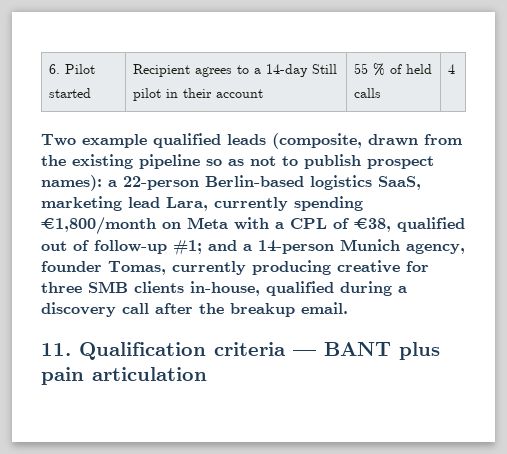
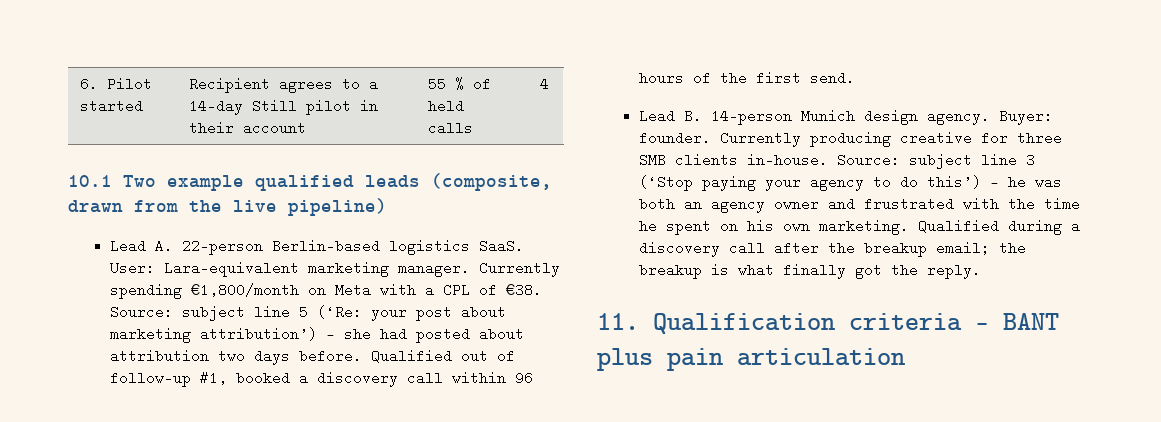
- Two example qualified leads (composite, drawn from the existing pipeline so as not to publish prospect names): a 22-person Berlin-based logistics SaaS, marketing lead Lara, currently spending €1,800/month on Meta with a CPL of €38, qualified out of follow-up #1; and a 14-person Munich agency, founder Tomas, currently producing creative for three SMB clients in-house, qualified during a discovery call after the breakup email.
+ 10.1 Two example qualified leads (composite, drawn from the live pipeline)
+ Lead A. 22-person Berlin-based logistics SaaS. User: Lara-equivalent marketing manager. Currently spending €1,800/month on Meta with a CPL of €38. Source: subject line 5 (‘Re: your post about marketing attribution’) — she had posted about attribution two days before. Qualified out of follow-up #1, booked a discovery call within 96 hours of the first send.
+ Lead B. 14-person Munich design agency. Buyer: founder. Currently producing creative for three SMB clients in-house. Source: subject line 3 (‘Stop paying your agency to do this’) — he was both an agency owner and frustrated with the time he spent on his own marketing. Qualified during a discovery call after the breakup email; the breakup is what finally got the reply.

